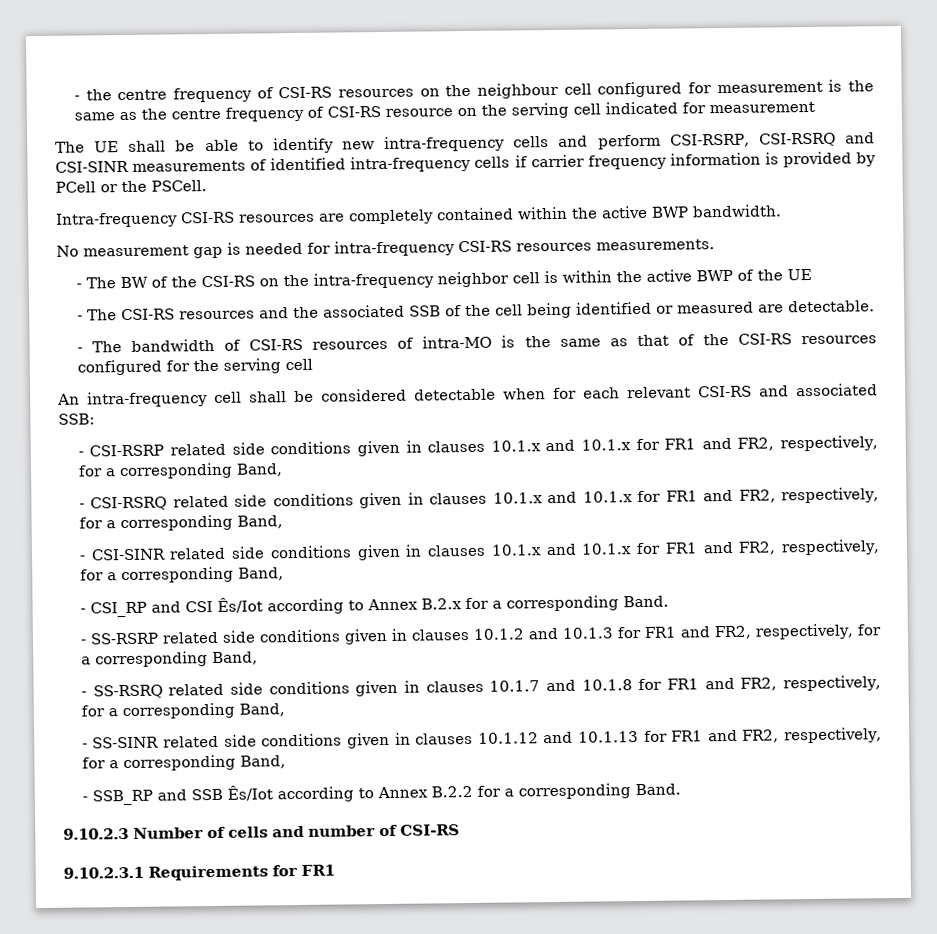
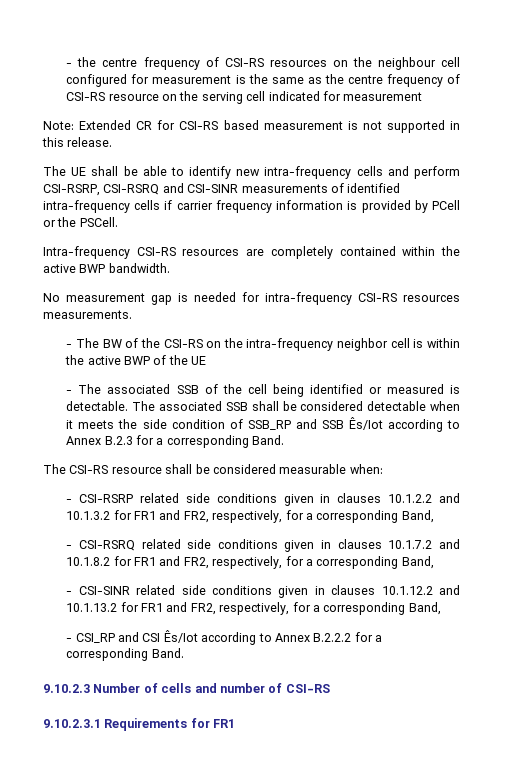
+ Note: Extended CR for CSI-RS based measurement is not supported in this release.
- - The CSI-RS resources and the associated SSB of the cell being identified or measured are detectable.
- - The bandwidth of CSI-RS resources of intra-MO is the same as that of the CSI-RS resources configured for the serving cell
- An intra-frequency cell shall be considered detectable when for each relevant CSI-RS and associated SSB:
+ - The associated SSB of the cell being identified or measured is detectable. The associated SSB shall be considered detectable when it meets the side condition of SSB_RP and SSB Ês/Iot according to Annex B.2.3 for a corresponding Band.
+ The CSI-RS resource shall be considered measurable when:
- - CSI-RSRP related side conditions given in clauses 10.1.x and 10.1.x for FR1 and FR2, respectively, for a corresponding Band,
+ - CSI-RSRP related side conditions given in clauses 10.1.2.2 and 10.1.3.2 for FR1 and FR2, respectively, for a corresponding Band,
- - CSI-RSRQ related side conditions given in clauses 10.1.x and 10.1.x for FR1 and FR2, respectively, for a corresponding Band,
+ - CSI-RSRQ related side conditions given in clauses 10.1.7.2 and 10.1.8.2 for FR1 and FR2, respectively, for a corresponding Band,
- - CSI-SINR related side conditions given in clauses 10.1.x and 10.1.x for FR1 and FR2, respectively, for a corresponding Band,
+ - CSI-SINR related side conditions given in clauses 10.1.12.2 and 10.1.13.2 for FR1 and FR2, respectively, for a corresponding Band,
- - CSI_RP and CSI Ês/Iot according to Annex B.2.x for a corresponding Band.
- - SS-RSRP related side conditions given in clauses 10.1.2 and 10.1.3 for FR1 and FR2, respectively, for a corresponding Band,
- - SS-RSRQ related side conditions given in clauses 10.1.7 and 10.1.8 for FR1 and FR2, respectively, for a corresponding Band,
- - SS-SINR related side conditions given in clauses 10.1.12 and 10.1.13 for FR1 and FR2, respectively, for a corresponding Band,
- - SSB_RP and SSB Ês/Iot according to Annex B.2.2 for a corresponding Band.
+ - CSI_RP and CSI Ês/Iot according to Annex B.2.2.2 for a corresponding Band.

